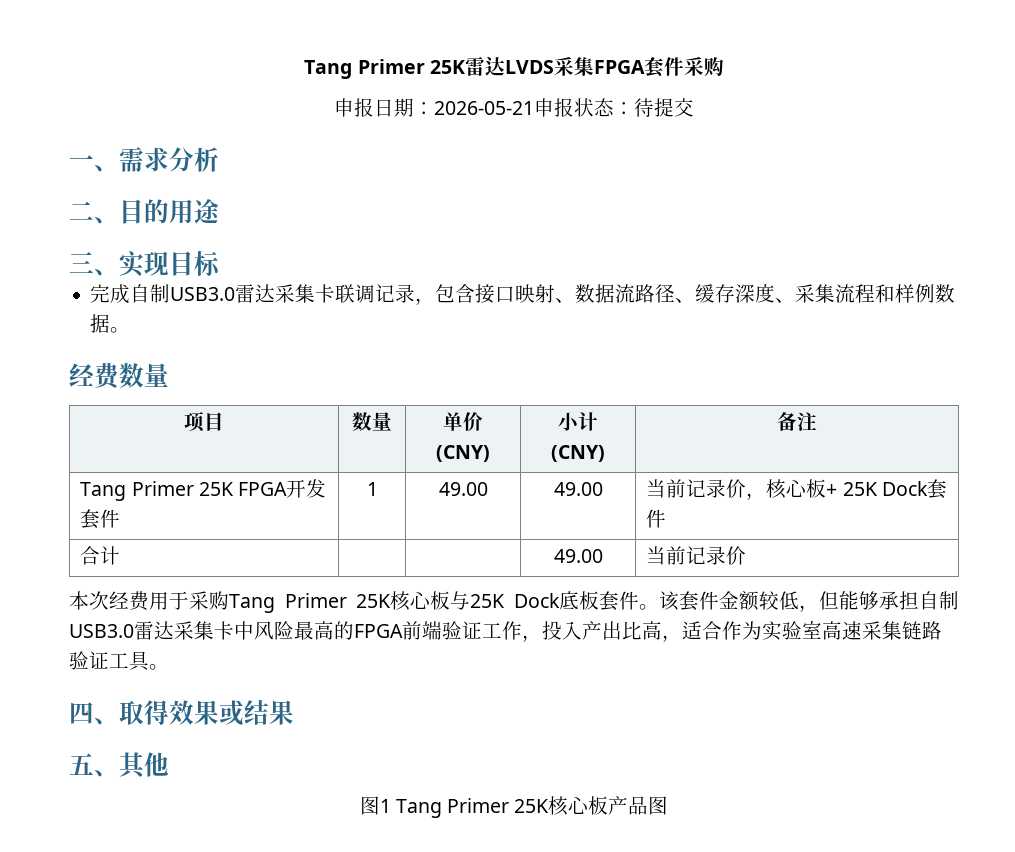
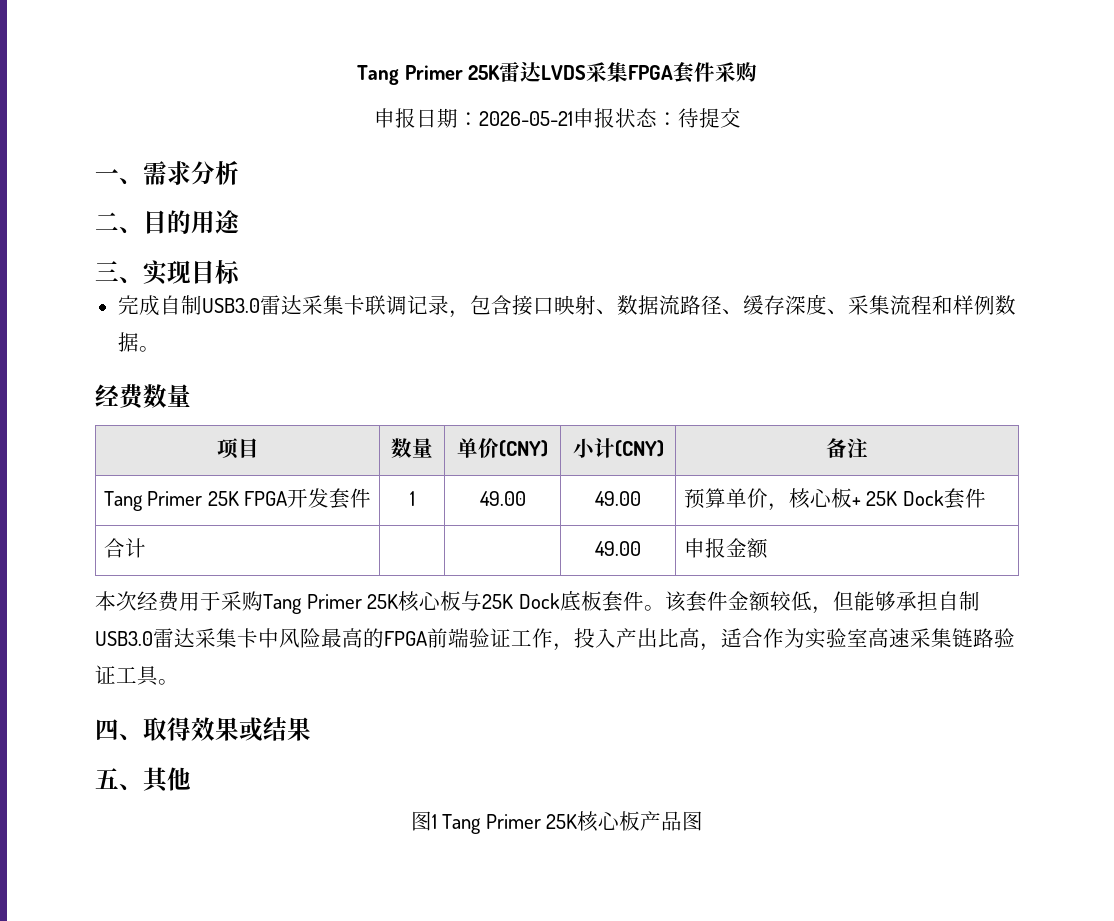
- Tang Primer 25K FPGA开发套件 | 1 | 49.00 | 49.00 | 当前记录价，核心板+ 25K Dock套件
+ Tang Primer 25K FPGA开发套件 | 1 | 49.00 | 49.00 | 预算单价，核心板+ 25K Dock套件
- 合计 | | | 49.00 | 当前记录价
+ 合计 | | | 49.00 | 申报金额

